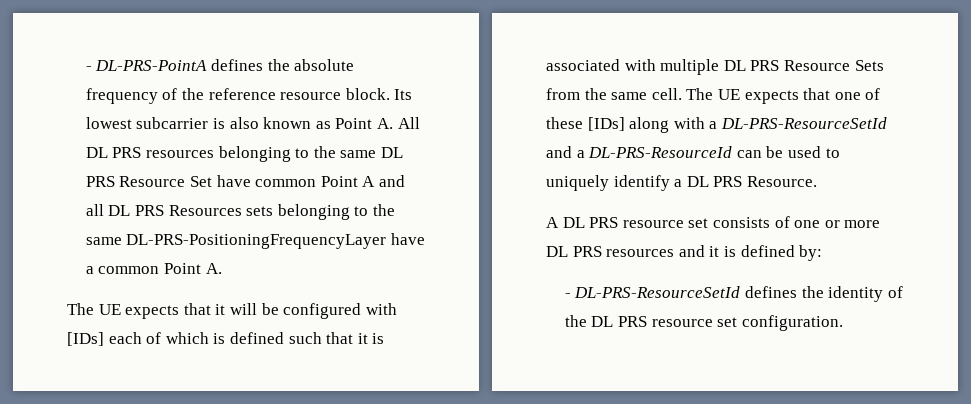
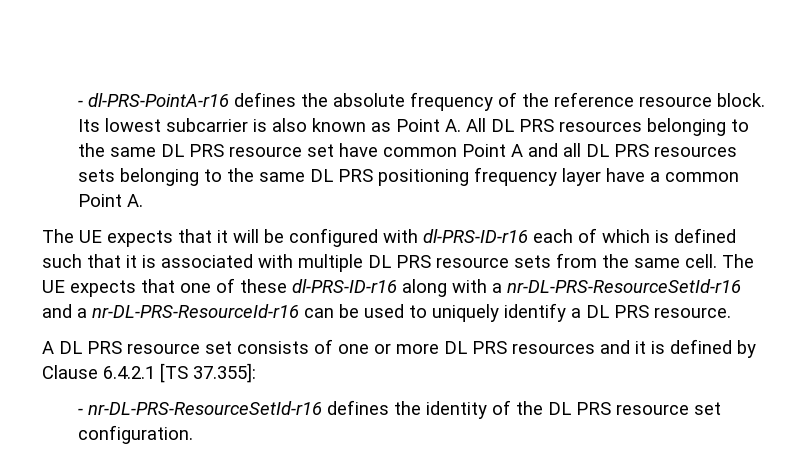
- - DL-PRS-PointA defines the absolute frequency of the reference resource block.
+ - dl-PRS-PointA-r16 defines the absolute frequency of the reference resource block.
- Its lowest subcarrier is also known as Point A. All DL PRS resources belonging to the same DL PRS Resource Set have common Point A and all DL PRS Resources sets belonging to the same DL-PRS-PositioningFrequencyLayer have a common Point A.
+ Its lowest subcarrier is also known as Point A. All DL PRS resources belonging to the same DL PRS resource set have common Point A and all DL PRS resources sets belonging to the same DL PRS positioning frequency layer have a common Point A.
- The UE expects that it will be configured with [IDs] each of which is defined such that it is associated with multiple DL PRS Resource Sets from the same cell.
+ The UE expects that it will be configured with dl-PRS-ID-r16 each of which is defined such that it is associated with multiple DL PRS resource sets from the same cell.
- The UE expects that one of these [IDs] along with a DL-PRS-ResourceSetId and a DL-PRS-ResourceId can be used to uniquely identify a DL PRS Resource.
+ The UE expects that one of these dl-PRS-ID-r16 along with a nr-DL-PRS-ResourceSetId-r16 and a nr-DL-PRS-ResourceId-r16 can be used to uniquely identify a DL PRS resource.
- A DL PRS resource set consists of one or more DL PRS resources and it is defined by:
- - DL-PRS-ResourceSetId defines the identity of the DL PRS resource set configuration.
+ A DL PRS resource set consists of one or more DL PRS resources and it is defined by Clause 6.4.2.1 [TS 37.355]:
+ - nr-DL-PRS-ResourceSetId-r16 defines the identity of the DL PRS resource set configuration.

